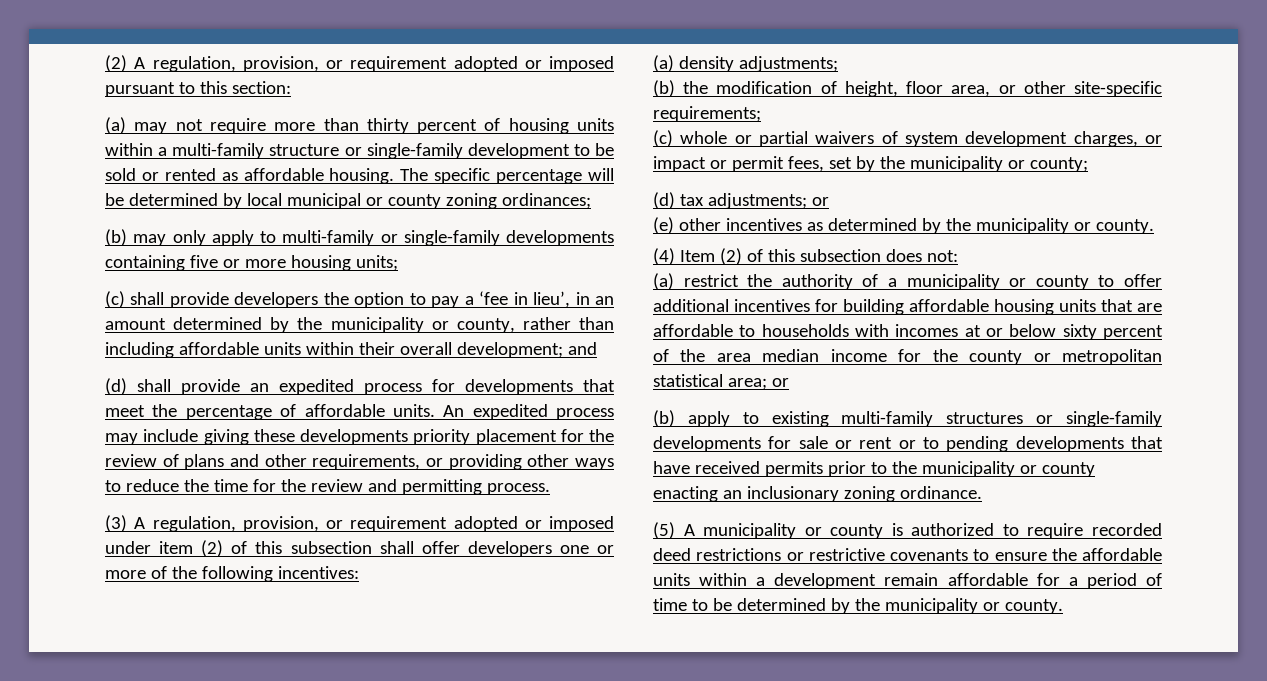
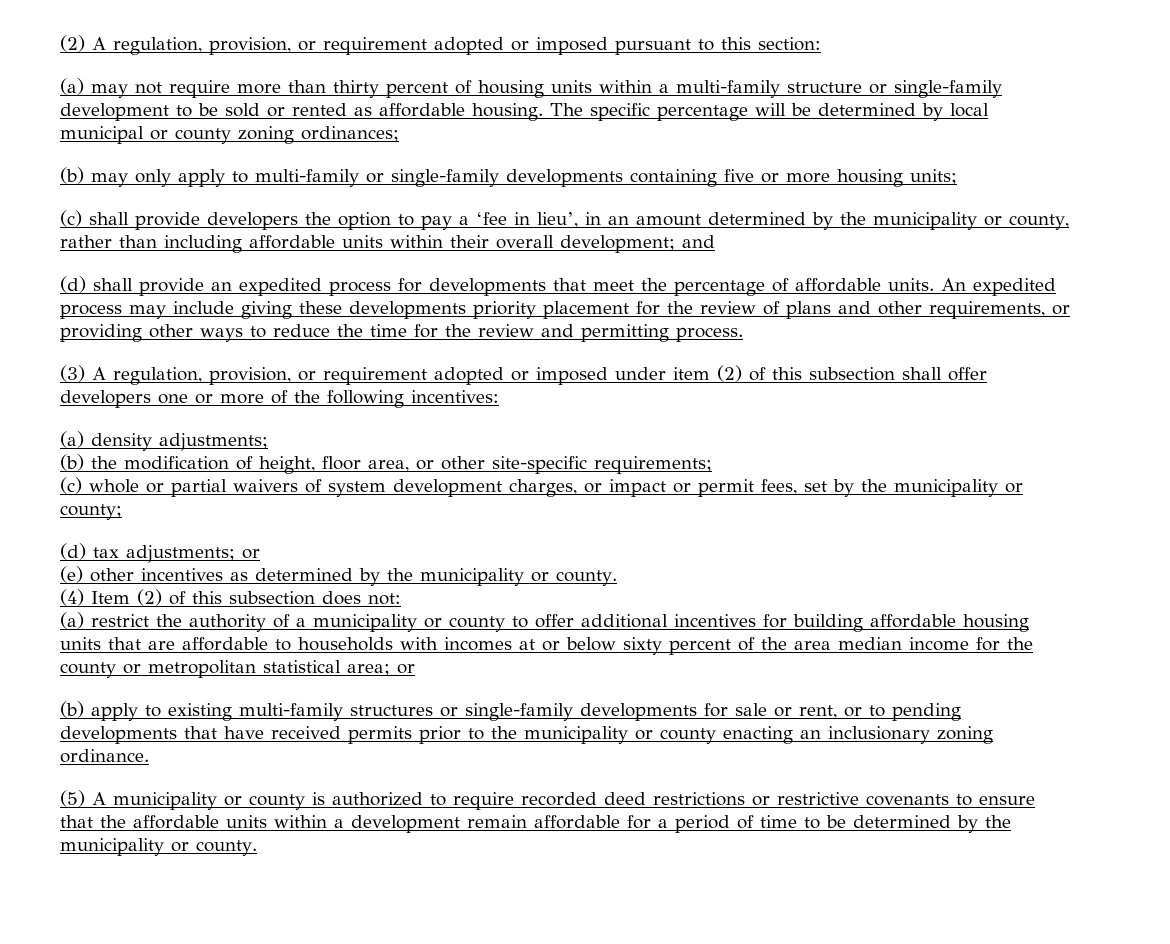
- (b) apply to existing multi-family structures or single-family developments for sale or rent or to pending developments that have received permits prior to the municipality or county enacting an inclusionary zoning ordinance.
+ (b) apply to existing multi-family structures or single-family developments for sale or rent, or to pending developments that have received permits prior to the municipality or county enacting an inclusionary zoning ordinance.
- (5) A municipality or county is authorized to require recorded deed restrictions or restrictive covenants to ensure the affordable units within a development remain affordable for a period of time to be determined by the municipality or county.
+ (5) A municipality or county is authorized to require recorded deed restrictions or restrictive covenants to ensure that the affordable units within a development remain affordable for a period of time to be determined by the municipality or county.

